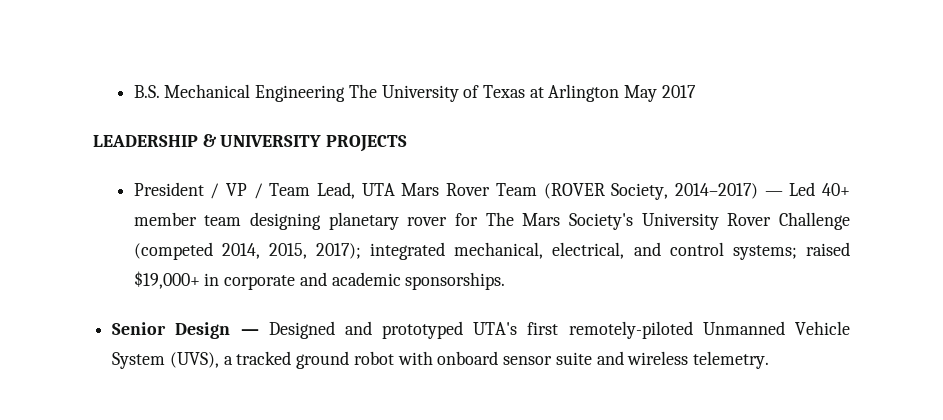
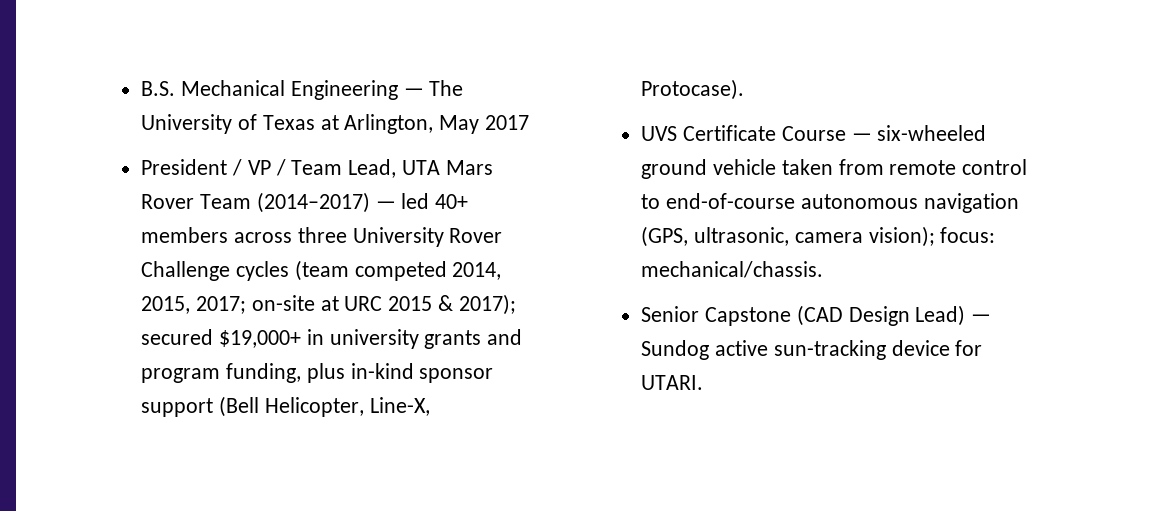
- B.S. Mechanical Engineering The University of Texas at Arlington May 2017
+ B.S. Mechanical Engineering — The University of Texas at Arlington, May 2017
- LEADERSHIP & UNIVERSITY PROJECTS
- President / VP / Team Lead, UTA Mars Rover Team (ROVER Society, 2014–2017) — Led 40+ member team designing planetary rover for The Mars Society's University Rover Challenge (competed 2014, 2015, 2017); integrated mechanical, electrical, and control systems; raised $19,000+ in corporate and academic sponsorships.
- Senior Design — Designed and prototyped UTA's first remotely-piloted Unmanned Vehicle System (UVS), a tracked ground robot with onboard sensor suite and wireless telemetry.
+ President / VP / Team Lead, UTA Mars Rover Team (2014–2017) — led 40+ members across three University Rover Challenge cycles (team competed 2014, 2015, 2017; on-site at URC 2015 & 2017); secured $19,000+ in university grants and program funding, plus in-kind sponsor support (Bell Helicopter, Line-X, Protocase).
+ UVS Certificate Course — six-wheeled ground vehicle taken from remote control to end-of-course autonomous navigation (GPS, ultrasonic, camera vision); focus: mechanical/chassis.
+ Senior Capstone (CAD Design Lead) — Sundog active sun-tracking device for UTARI.

